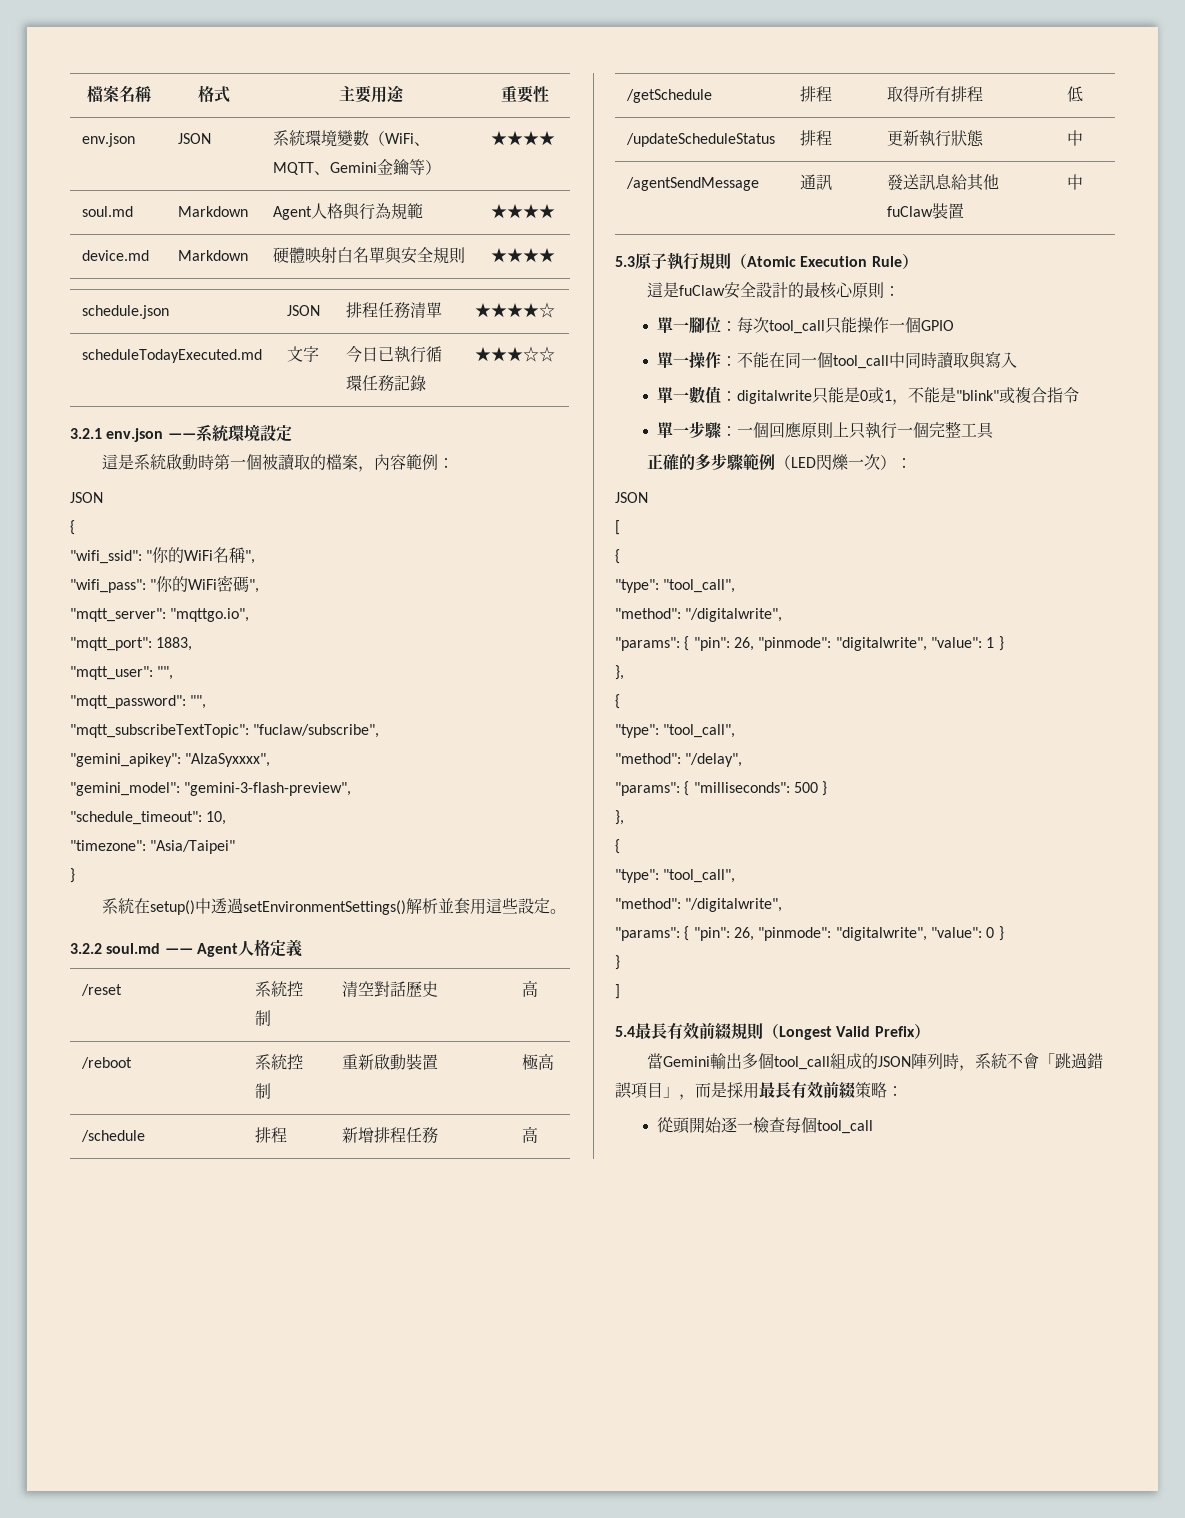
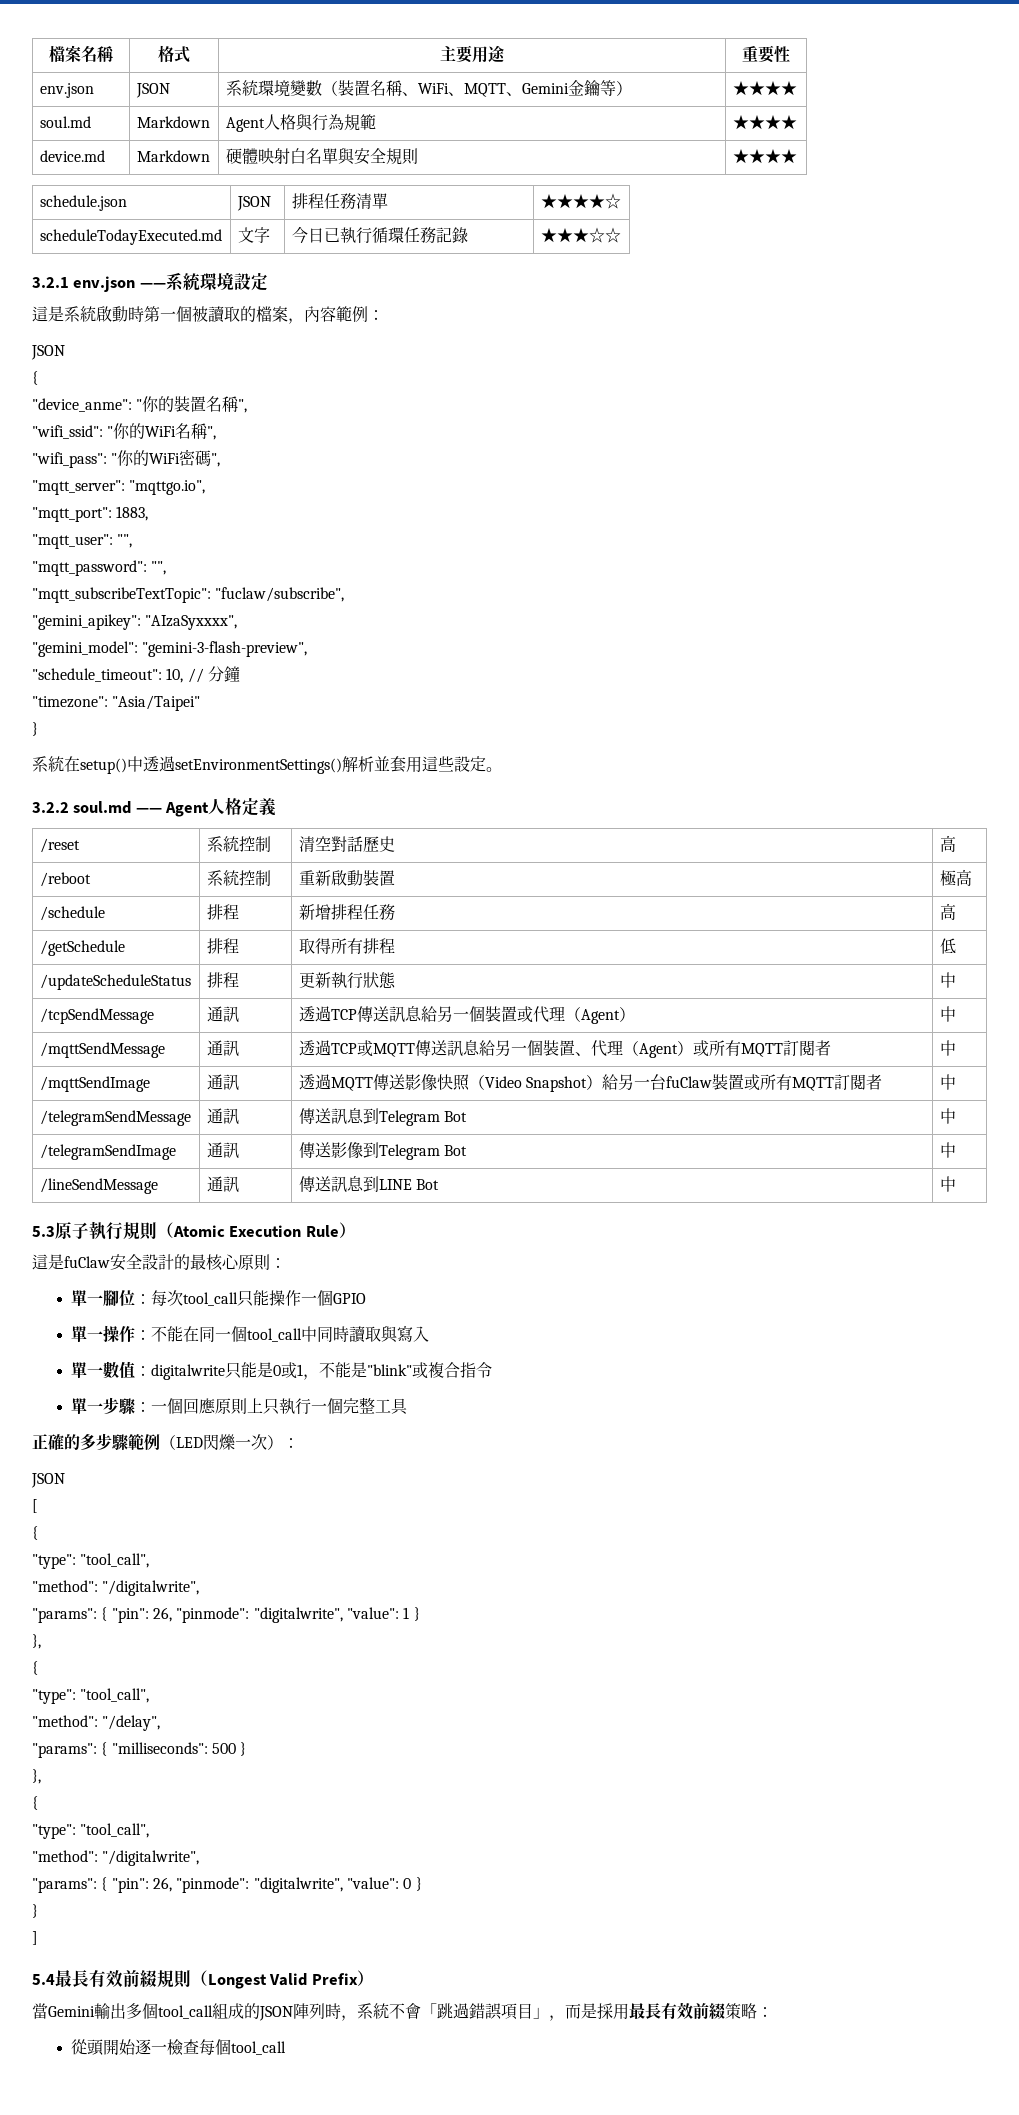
- env.json | JSON | 系統環境變數（WiFi、MQTT、Gemini金鑰等） | ★★★★
+ env.json | JSON | 系統環境變數（裝置名稱、WiFi、MQTT、Gemini金鑰等） | ★★★★
+ "device_anme": "你的裝置名稱",
- "schedule_timeout": 10,
+ "schedule_timeout": 10, // 分鐘
- /agentSendMessage | 通訊 | 發送訊息給其他fuClaw裝置 | 中
+ /tcpSendMessage | 通訊 | 透過TCP傳送訊息給另一個裝置或代理（Agent） | 中
+ /mqttSendMessage | 通訊 | 透過TCP或MQTT傳送訊息給另一個裝置、代理（Agent）或所有MQTT訂閱者 | 中
+ /mqttSendImage | 通訊 | 透過MQTT傳送影像快照（Video Snapshot）給另一台fuClaw裝置或所有MQTT訂閱者 | 中
+ /telegramSendMessage | 通訊 | 傳送訊息到Telegram Bot | 中
+ /telegramSendImage | 通訊 | 傳送影像到Telegram Bot | 中
+ /lineSendMessage | 通訊 | 傳送訊息到LINE Bot | 中

